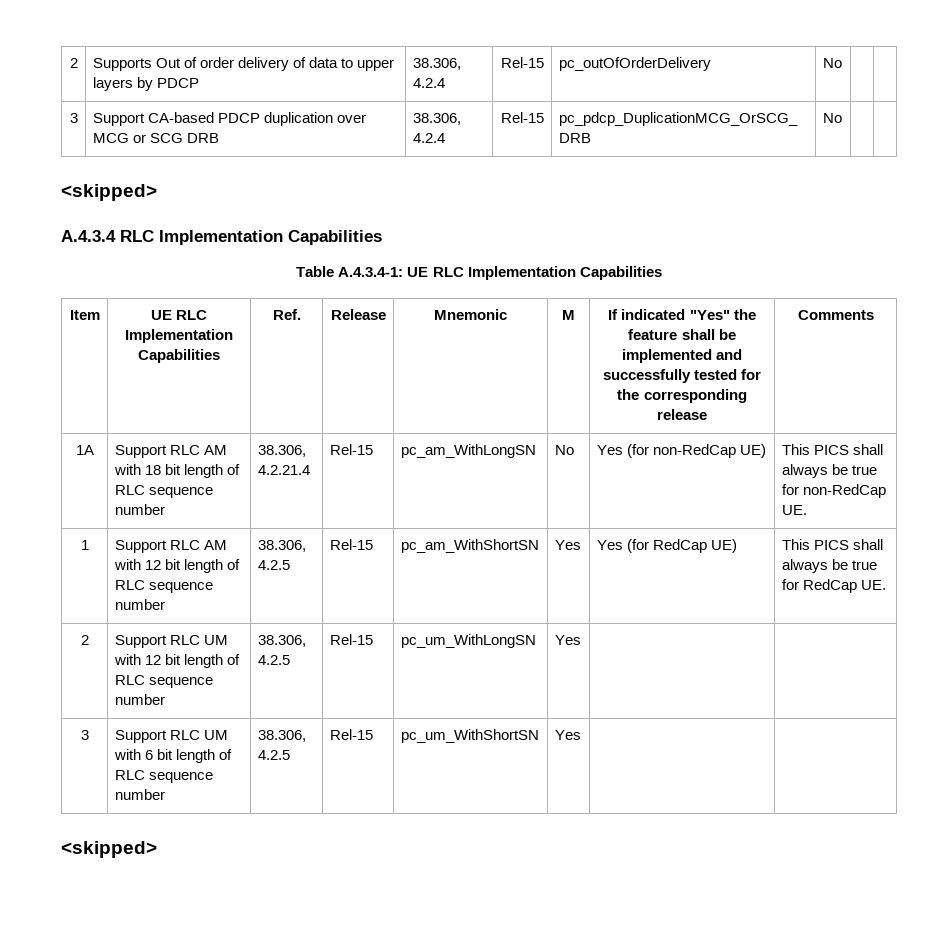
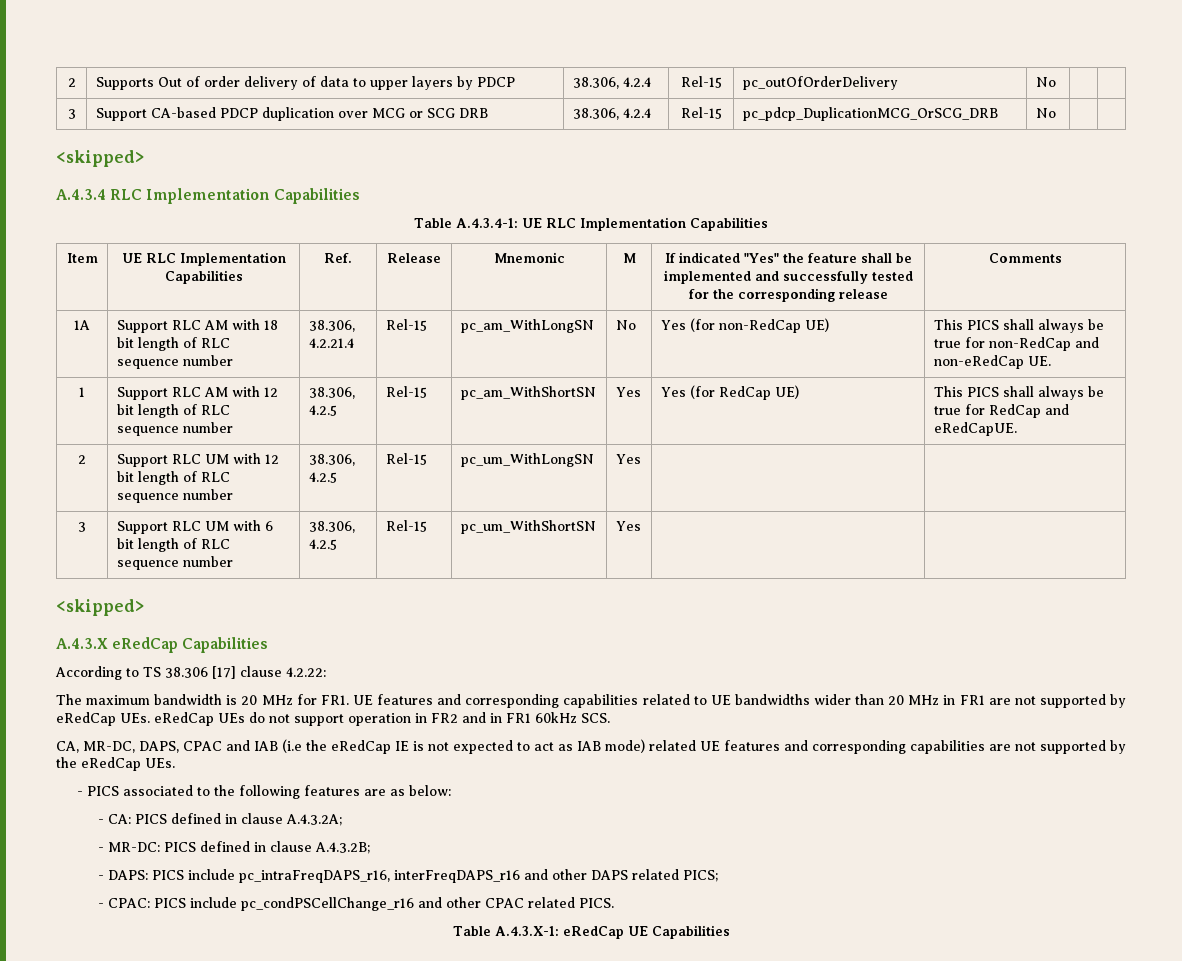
- 1A | Support RLC AM with 18 bit length of RLC sequence number | 38.306, 4.2.21.4 | Rel-15 | pc_am_WithLongSN | No | Yes (for non-RedCap UE) | This PICS shall always be true for non-RedCap UE.
+ 1A | Support RLC AM with 18 bit length of RLC sequence number | 38.306, 4.2.21.4 | Rel-15 | pc_am_WithLongSN | No | Yes (for non-RedCap UE) | This PICS shall always be true for non-RedCap and non-eRedCap UE.
- 1 | Support RLC AM with 12 bit length of RLC sequence number | 38.306, 4.2.5 | Rel-15 | pc_am_WithShortSN | Yes | Yes (for RedCap UE) | This PICS shall always be true for RedCap UE.
+ 1 | Support RLC AM with 12 bit length of RLC sequence number | 38.306, 4.2.5 | Rel-15 | pc_am_WithShortSN | Yes | Yes (for RedCap UE) | This PICS shall always be true for RedCap and eRedCapUE.
+ A.4.3.X eRedCap Capabilities
+ According to TS 38.306 [17] clause 4.2.22:
+ The maximum bandwidth is 20 MHz for FR1. UE features and corresponding capabilities related to UE bandwidths wider than 20 MHz in FR1 are not supported by eRedCap UEs. eRedCap UEs do not support operation in FR2 and in FR1 60kHz SCS.
+ CA, MR-DC, DAPS, CPAC and IAB (i.e the eRedCap IE is not expected to act as IAB mode) related UE features and corresponding capabilities are not supported by the eRedCap UEs.
+ - PICS associated to the following features are as below:
+ - CA: PICS defined in clause A.4.3.2A;
+ - MR-DC: PICS defined in clause A.4.3.2B;
+ - DAPS: PICS include pc_intraFreqDAPS_r16, interFreqDAPS_r16 and other DAPS related PICS;
+ - CPAC: PICS include pc_condPSCellChange_r16 and other CPAC related PICS.
+ Table A.4.3.X-1: eRedCap UE Capabilities

